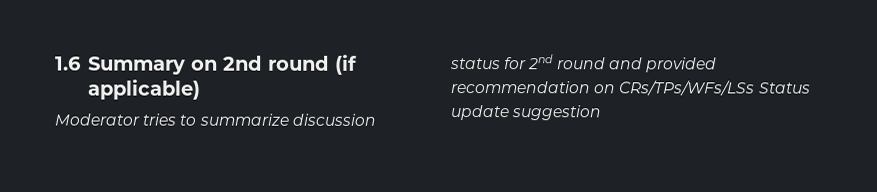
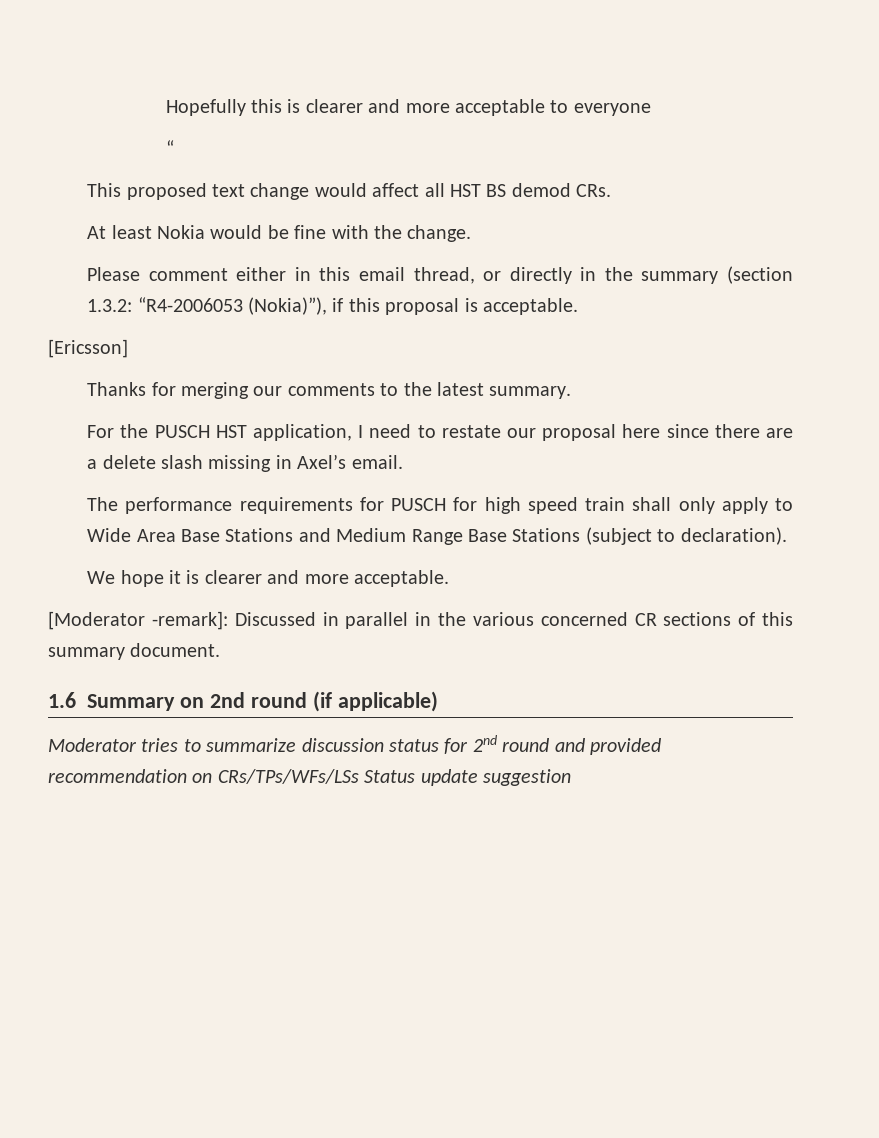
+ Hopefully this is clearer and more acceptable to everyone
+ “
+ This proposed text change would affect all HST BS demod CRs.
+ At least Nokia would be fine with the change.
+ Please comment either in this email thread, or directly in the summary (section 1.3.2: “R4-2006053 (Nokia)”), if this proposal is acceptable.
+ [Ericsson]
+ Thanks for merging our comments to the latest summary.
+ For the PUSCH HST application, I need to restate our proposal here since there are a delete slash missing in Axel’s email.
+ The performance requirements for PUSCH for high speed train shall only apply to Wide Area Base Stations and Medium Range Base Stations (subject to declaration).
+ We hope it is clearer and more acceptable.
+ [Moderator -remark]: Discussed in parallel in the various concerned CR sections of this summary document.

